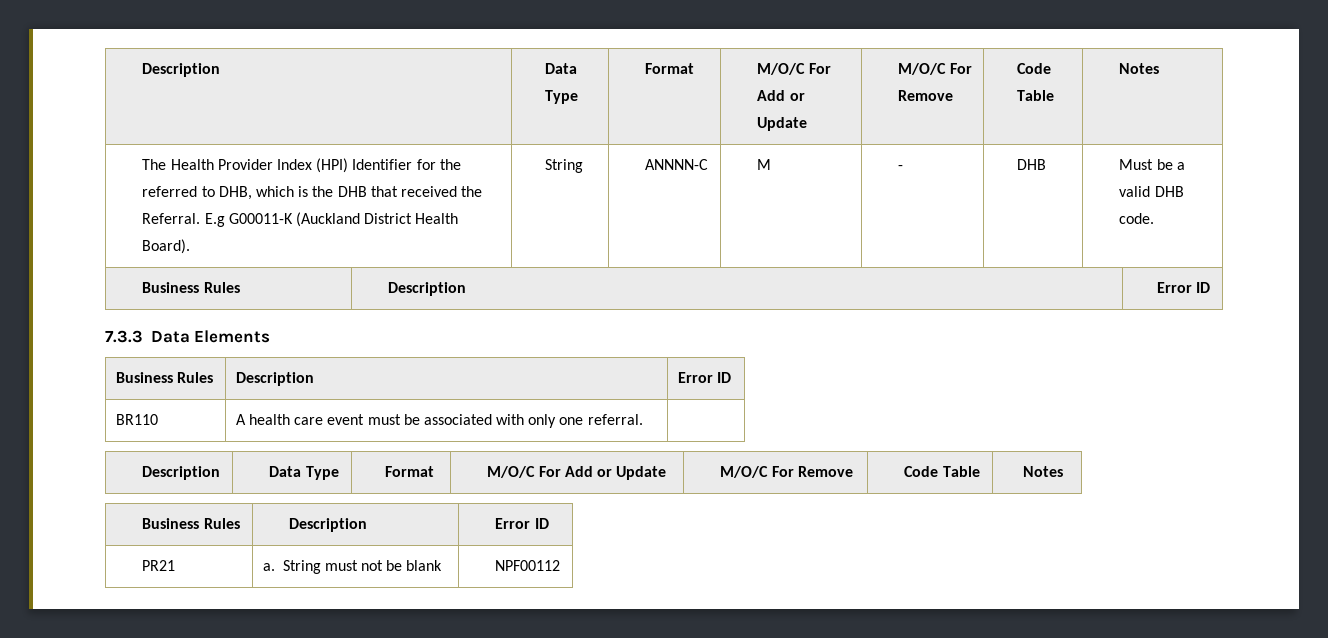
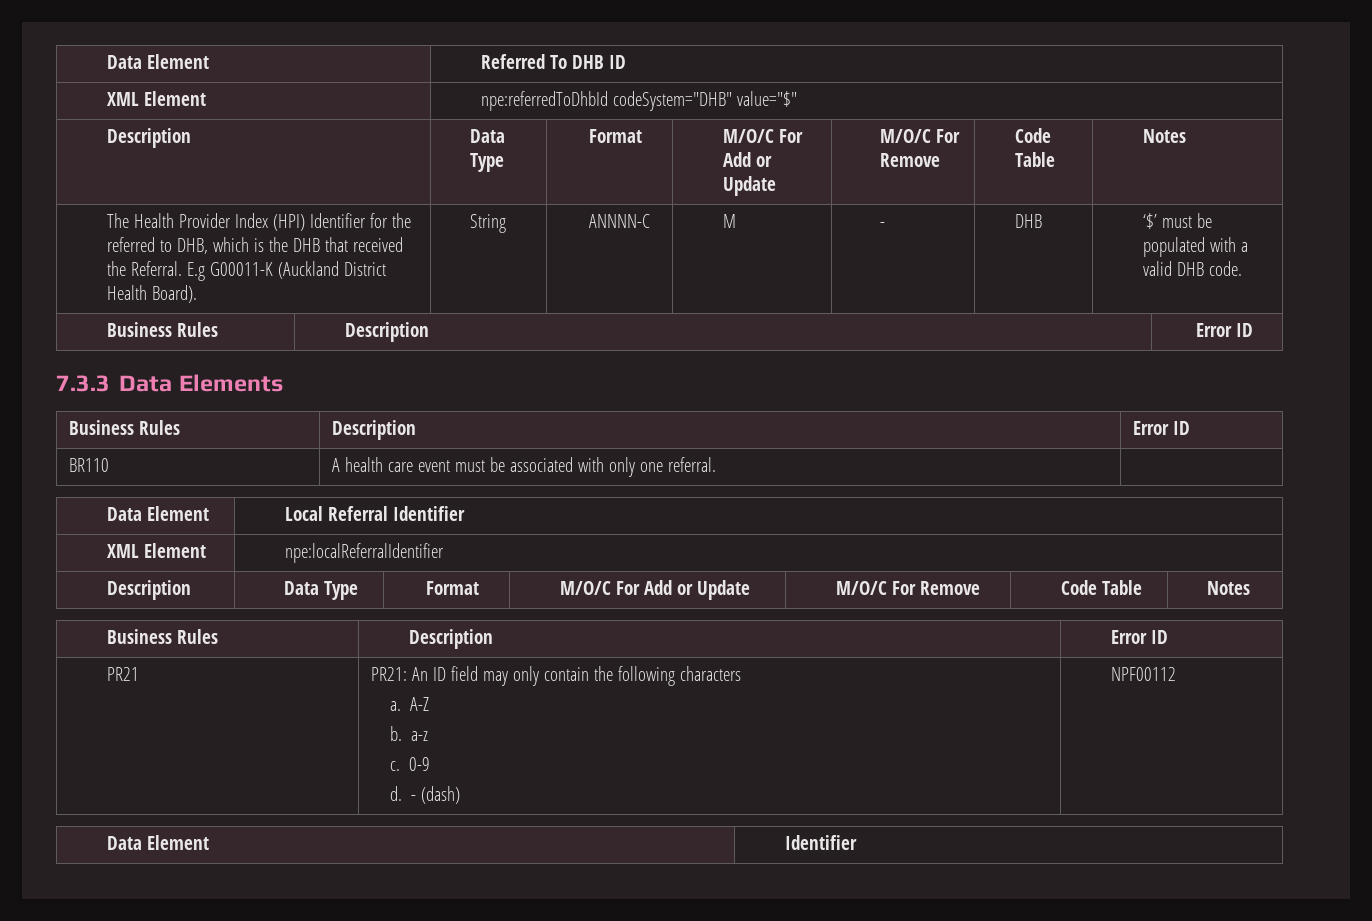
+ Data Element | Referred To DHB ID
+ XML Element | npe:referredToDhbId codeSystem="DHB" value="$"
- The Health Provider Index (HPI) Identifier for the referred to DHB, which is the DHB that received the Referral. E.g G00011-K (Auckland District Health Board). | String | ANNNN-C | M | - | DHB | Must be a valid DHB code.
+ The Health Provider Index (HPI) Identifier for the referred to DHB, which is the DHB that received the Referral. E.g G00011-K (Auckland District Health Board). | String | ANNNN-C | M | - | DHB | ‘$’ must be populated with a valid DHB code.
+ Data Element | Local Referral Identifier
+ XML Element | npe:localReferralIdentifier
- PR21 | a. String must not be blank | NPF00112
+ PR21 | PR21: An ID field may only contain the following characters
+ a. A-Z
+ b. a-z
+ c. 0-9
+ d. - (dash) | NPF00112
+ Data Element | Identifier

